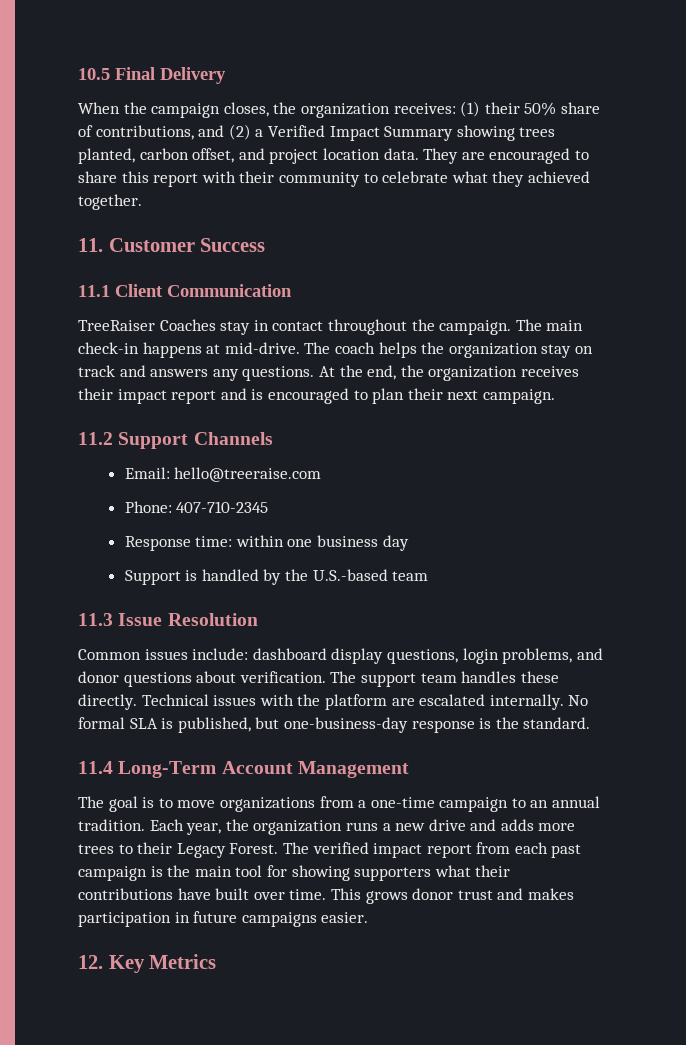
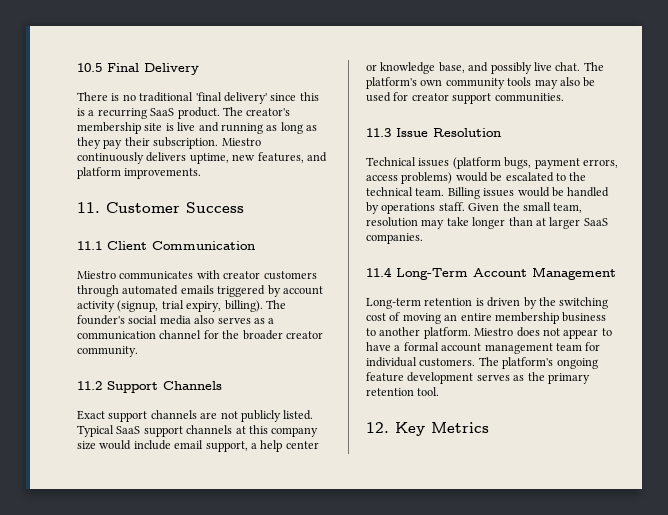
- When the campaign closes, the organization receives: (1) their 50% share of contributions, and (2) a Verified Impact Summary showing trees planted, carbon offset, and project location data. They are encouraged to share this report with their community to celebrate what they achieved together.
+ There is no traditional 'final delivery' since this is a recurring SaaS product. The creator's membership site is live and running as long as they pay their subscription. Miestro continuously delivers uptime, new features, and platform improvements.
- TreeRaiser Coaches stay in contact throughout the campaign. The main check-in happens at mid-drive. The coach helps the organization stay on track and answers any questions. At the end, the organization receives their impact report and is encouraged to plan their next campaign.
+ Miestro communicates with creator customers through automated emails triggered by account activity (signup, trial expiry, billing). The founder's social media also serves as a communication channel for the broader creator community.
  11.2 Support Channels
- Email: hello@treeraise.com
- Phone: 407-710-2345
- Response time: within one business day
- Support is handled by the U.S.-based team
+ Exact support channels are not publicly listed. Typical SaaS support channels at this company size would include email support, a help center or knowledge base, and possibly live chat. The platform's own community tools may also be used for creator support communities.
  11.3 Issue Resolution
- Common issues include: dashboard display questions, login problems, and donor questions about verification. The support team handles these directly. Technical issues with the platform are escalated internally. No formal SLA is published, but one-business-day response is the standard.
+ Technical issues (platform bugs, payment errors, access problems) would be escalated to the technical team. Billing issues would be handled by operations staff. Given the small team, resolution may take longer than at larger SaaS companies.
  11.4 Long-Term Account Management
- The goal is to move organizations from a one-time campaign to an annual tradition. Each year, the organization runs a new drive and adds more trees to their Legacy Forest. The verified impact report from each past campaign is the main tool for showing supporters what their contributions have built over time. This grows donor trust and makes participation in future campaigns easier.
+ Long-term retention is driven by the switching cost of moving an entire membership business to another platform. Miestro does not appear to have a formal account management team for individual customers. The platform's ongoing feature development serves as the primary retention tool.

